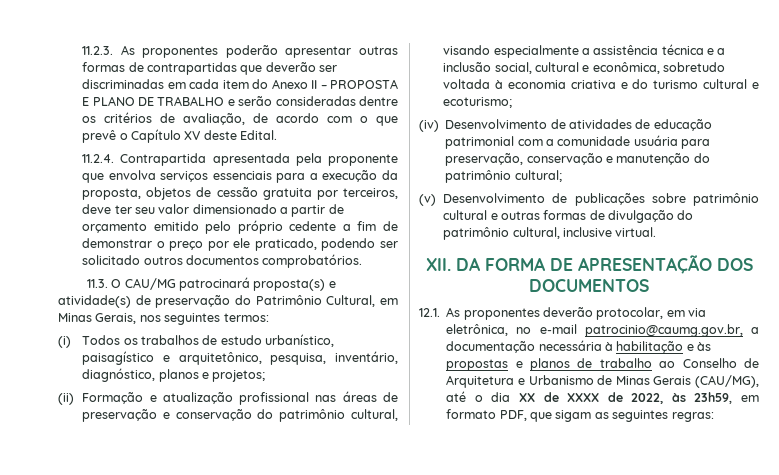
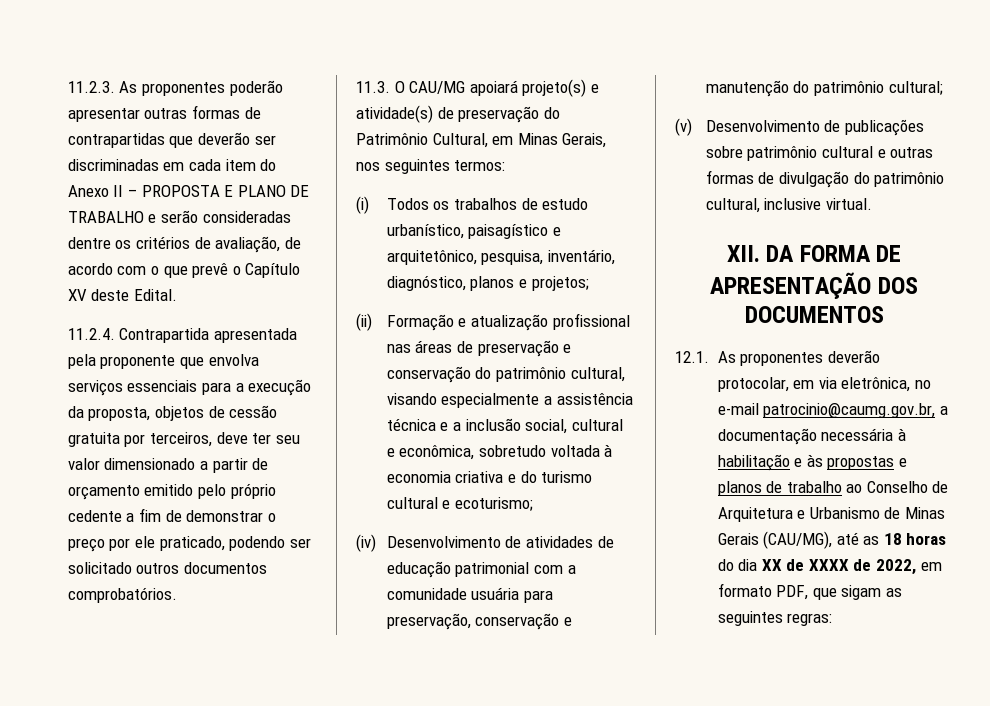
- 11.3. O CAU/MG patrocinará proposta(s) e atividade(s) de preservação do Patrimônio Cultural, em Minas Gerais, nos seguintes termos:
+ 11.3. O CAU/MG apoiará projeto(s) e atividade(s) de preservação do Patrimônio Cultural, em Minas Gerais, nos seguintes termos:
- 12.1. As proponentes deverão protocolar, em via eletrônica, no e-mail patrocinio@caumg.gov.br, a documentação necessária à habilitação e às propostas e planos de trabalho ao Conselho de Arquitetura e Urbanismo de Minas Gerais (CAU/MG), até o dia XX de XXXX de 2022, às 23h59, em formato PDF, que sigam as seguintes regras:
+ 12.1. As proponentes deverão protocolar, em via eletrônica, no e-mail patrocinio@caumg.gov.br, a documentação necessária à habilitação e às propostas e planos de trabalho ao Conselho de Arquitetura e Urbanismo de Minas Gerais (CAU/MG), até as 18 horas do dia XX de XXXX de 2022, em formato PDF, que sigam as seguintes regras:

